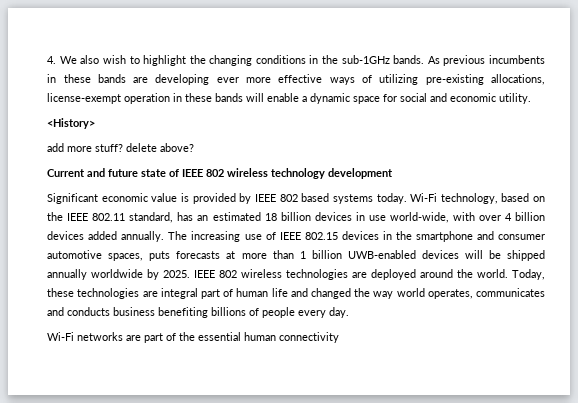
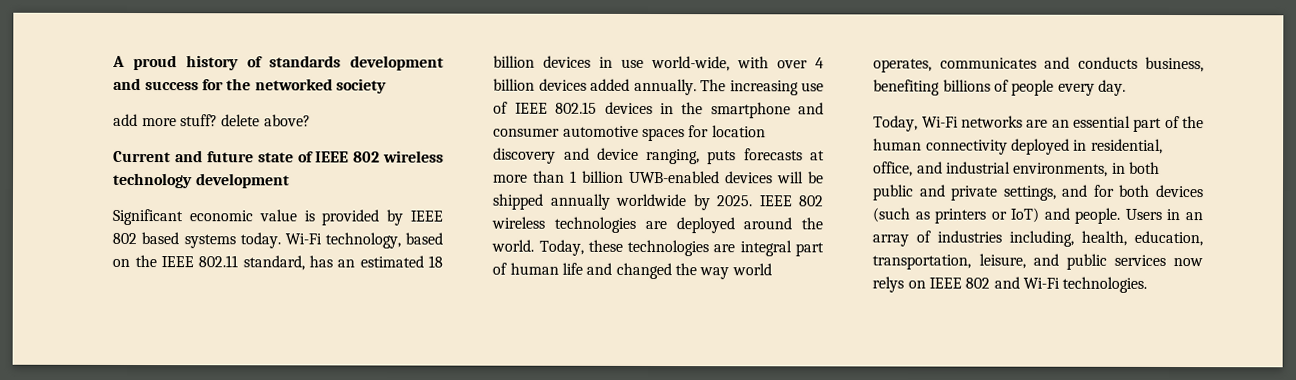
- 4. We also wish to highlight the changing conditions in the sub-1GHz bands. As previous incumbents in these bands are developing ever more effective ways of utilizing pre-existing allocations, license-exempt operation in these bands will enable a dynamic space for social and economic utility.
- <History>
+ A proud history of standards development and success for the networked society
- The increasing use of IEEE 802.15 devices in the smartphone and consumer automotive spaces, puts forecasts at more than 1 billion UWB-enabled devices will be shipped annually worldwide by 2025.
+ The increasing use of IEEE 802.15 devices in the smartphone and consumer automotive spaces for location discovery and device ranging, puts forecasts at more than 1 billion UWB-enabled devices will be shipped annually worldwide by 2025.
- Today, these technologies are integral part of human life and changed the way world operates, communicates and conducts business benefiting billions of people every day.
+ Today, these technologies are integral part of human life and changed the way world operates, communicates and conducts business, benefiting billions of people every day.
- Wi-Fi networks are part of the essential human connectivity
+ Today, Wi-Fi networks are an essential part of the human connectivity deployed in residential, office, and industrial environments, in both public and private settings, and for both devices (such as printers or IoT) and people. Users in an array of industries including, health, education, transportation, leisure, and public services now relys on IEEE 802 and Wi-Fi technologies.

